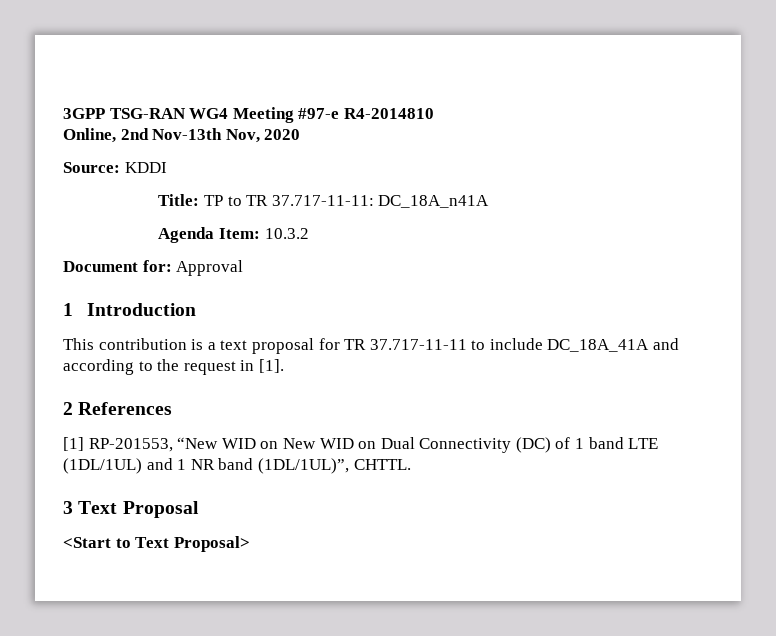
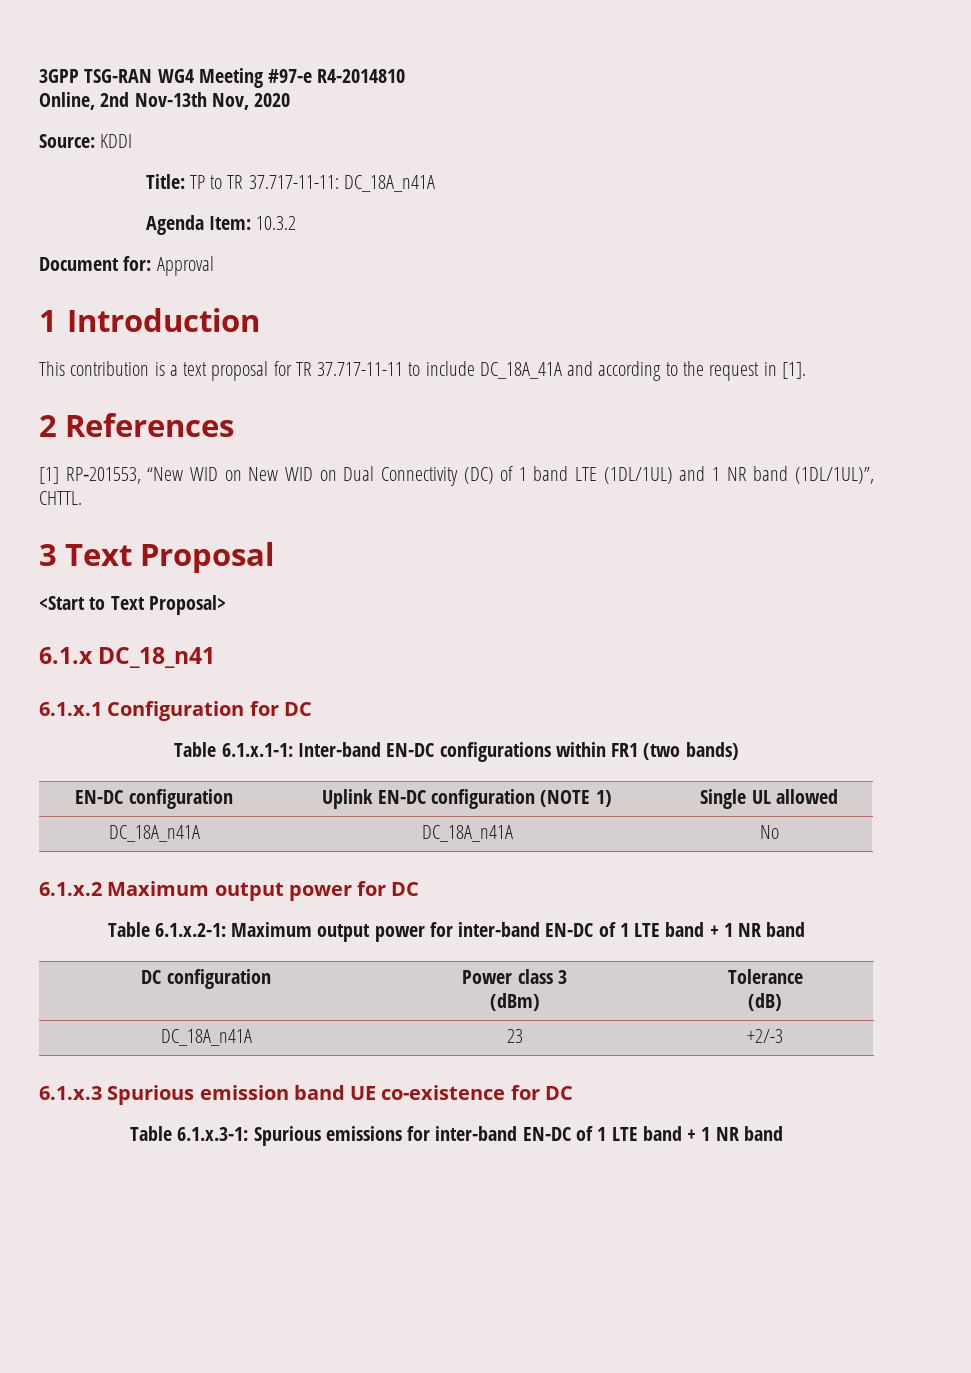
+ 6.1.x DC_18_n41
+ 6.1.x.1 Configuration for DC
+ Table 6.1.x.1-1: Inter-band EN-DC configurations within FR1 (two bands)
+ EN-DC configuration | Uplink EN-DC configuration (NOTE 1) | Single UL allowed
+ DC_18A_n41A | DC_18A_n41A | No
+ 6.1.x.2 Maximum output power for DC
+ Table 6.1.x.2-1: Maximum output power for inter-band EN-DC of 1 LTE band + 1 NR band
+ DC configuration | Power class 3
+ (dBm) | Tolerance
+ (dB)
+ DC_18A_n41A | 23 | +2/-3
+ 6.1.x.3 Spurious emission band UE co-existence for DC
+ Table 6.1.x.3-1: Spurious emissions for inter-band EN-DC of 1 LTE band + 1 NR band

